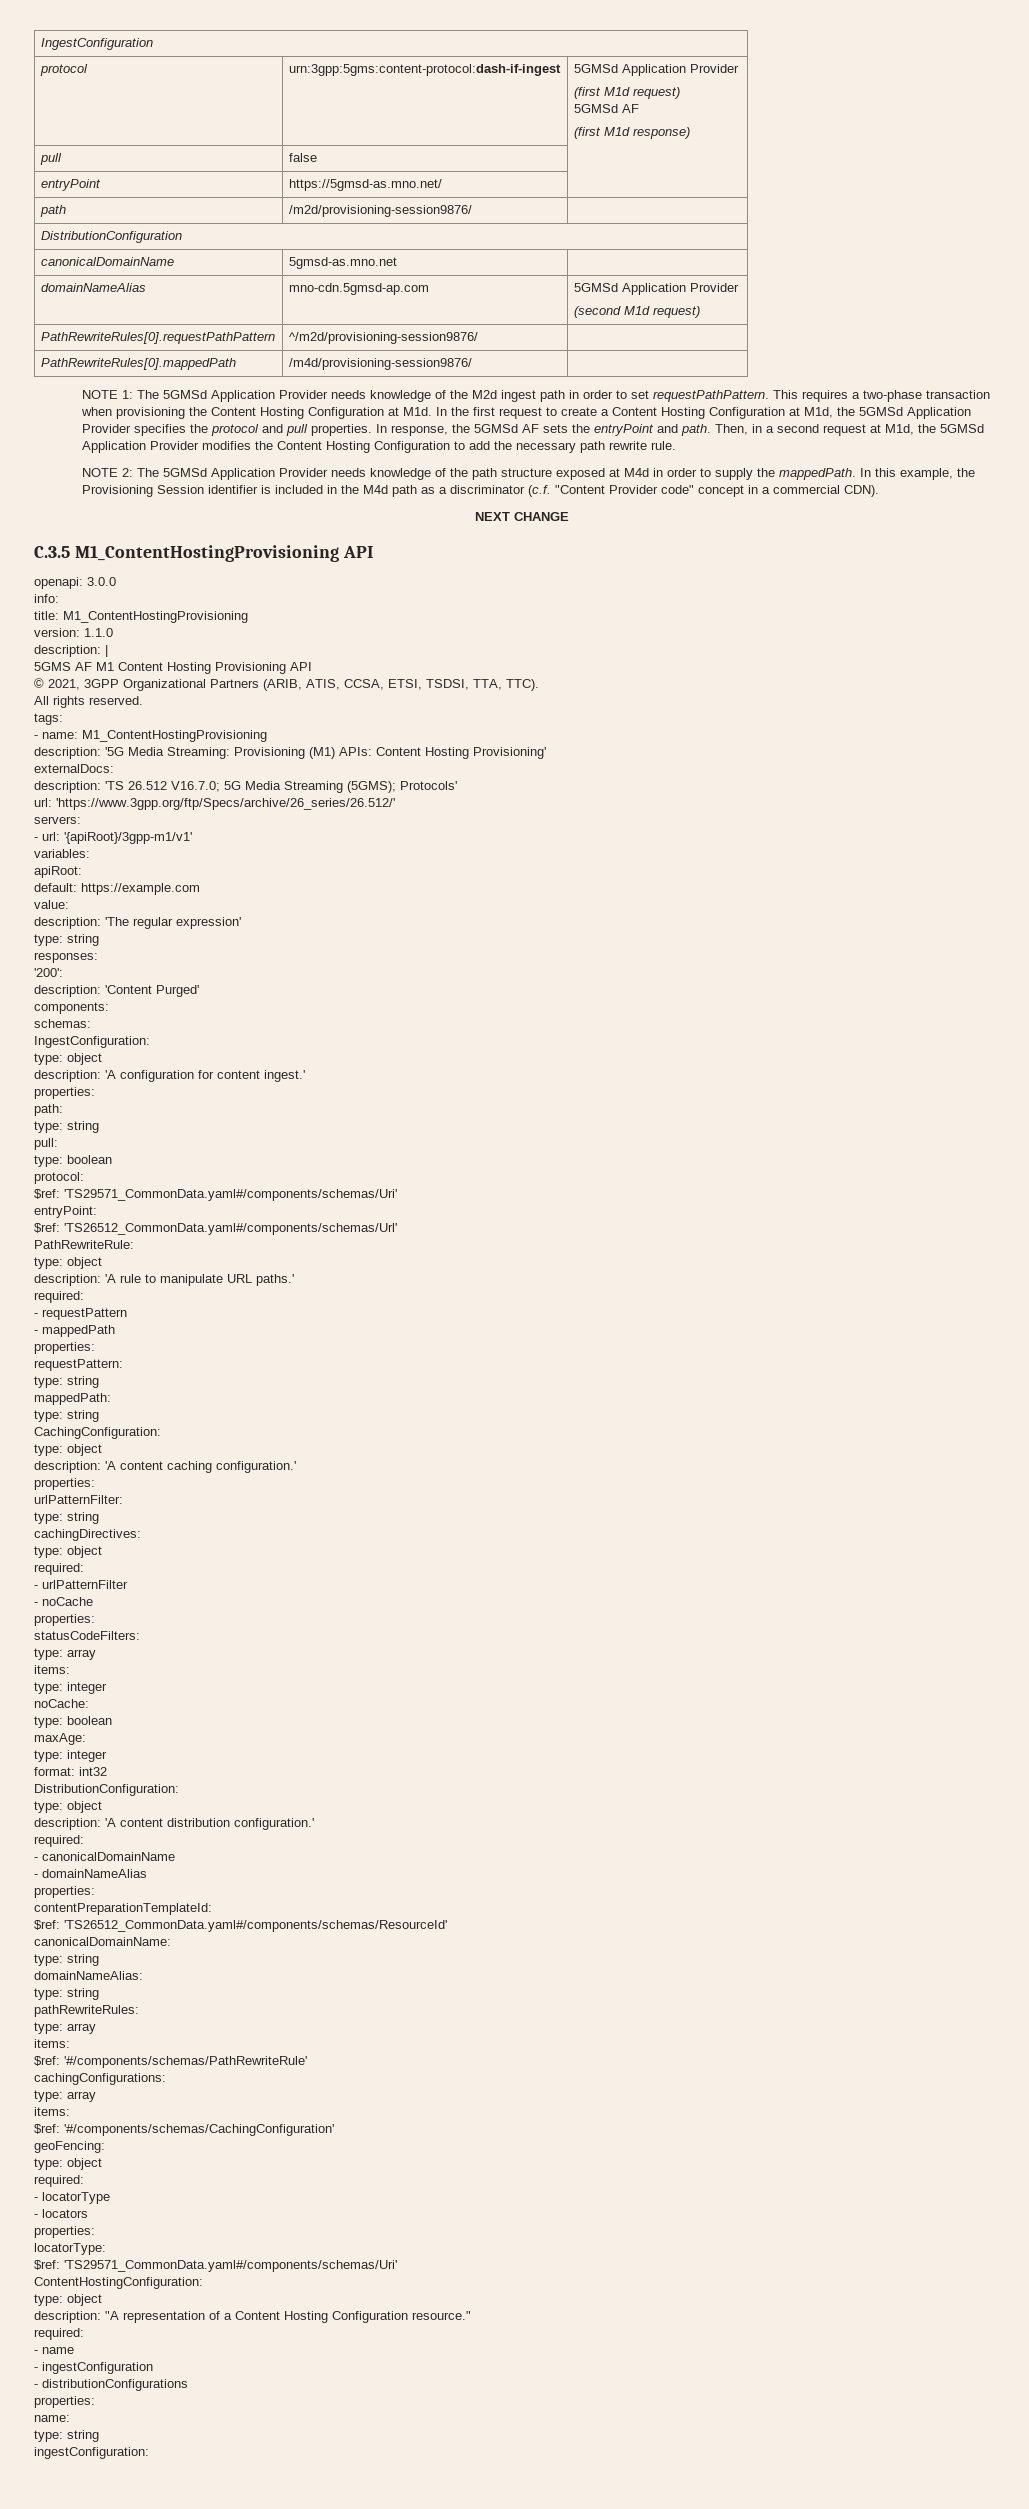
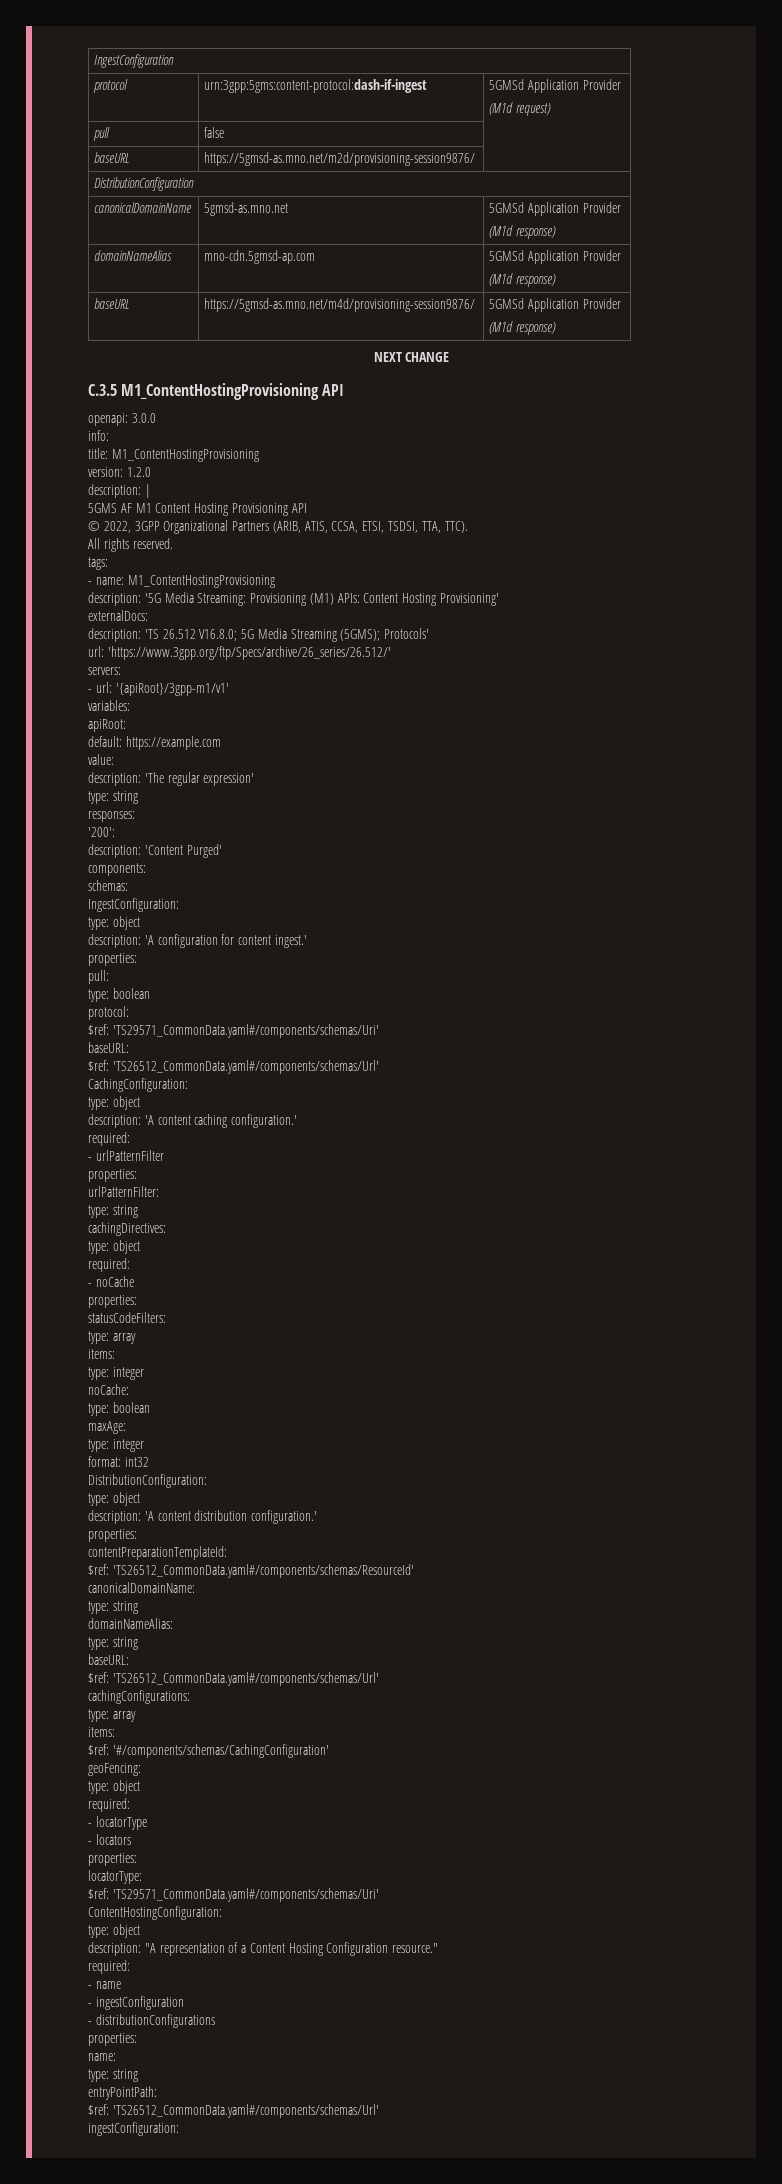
  protocol | urn:3gpp:5gms:content-protocol:dash-if-ingest | 5GMSd Application Provider
- (first M1d request)
- 5GMSd AF
- (first M1d response)
+ (M1d request)
  pull | false |
- entryPoint | https://5gmsd-as.mno.net/ |
- path | /m2d/provisioning-session9876/ |
+ baseURL | https://5gmsd-as.mno.net/m2d/provisioning-session9876/ |
  DistributionConfiguration
- canonicalDomainName | 5gmsd-as.mno.net |
+ canonicalDomainName | 5gmsd-as.mno.net | 5GMSd Application Provider
+ (M1d response)
  domainNameAlias | mno-cdn.5gmsd-ap.com | 5GMSd Application Provider
- (second M1d request)
- PathRewriteRules[0].requestPathPattern | ^/m2d/provisioning-session9876/ |
- PathRewriteRules[0].mappedPath | /m4d/provisioning-session9876/ |
- NOTE 1: The 5GMSd Application Provider needs knowledge of the M2d ingest path in order to set requestPathPattern. This requires a two-phase transaction when provisioning the Content Hosting Configuration at M1d. In the first request to create a Content Hosting Configuration at M1d, the 5GMSd Application Provider specifies the protocol and pull properties. In response, the 5GMSd AF sets the entryPoint and path. Then, in a second request at M1d, the 5GMSd Application Provider modifies the Content Hosting Configuration to add the necessary path rewrite rule.
- NOTE 2: The 5GMSd Application Provider needs knowledge of the path structure exposed at M4d in order to supply the mappedPath. In this example, the Provisioning Session identifier is included in the M4d path as a discriminator (c.f. "Content Provider code" concept in a commercial CDN).
+ (M1d response)
+ baseURL | https://5gmsd-as.mno.net/m4d/provisioning-session9876/ | 5GMSd Application Provider
+ (M1d response)
- version: 1.1.0
+ version: 1.2.0
- © 2021, 3GPP Organizational Partners (ARIB, ATIS, CCSA, ETSI, TSDSI, TTA, TTC).
+ © 2022, 3GPP Organizational Partners (ARIB, ATIS, CCSA, ETSI, TSDSI, TTA, TTC).
- description: 'TS 26.512 V16.7.0; 5G Media Streaming (5GMS); Protocols'
+ description: 'TS 26.512 V16.8.0; 5G Media Streaming (5GMS); Protocols'
- path:
- type: string
  protocol:
  $ref: 'TS29571_CommonData.yaml#/components/schemas/Uri'
- entryPoint:
+ baseURL:
  $ref: 'TS26512_CommonData.yaml#/components/schemas/Url'
- PathRewriteRule:
- type: object
- description: 'A rule to manipulate URL paths.'
- required:
- - requestPattern
- - mappedPath
- properties:
- requestPattern:
- type: string
- mappedPath:
- type: string
  description: 'A content caching configuration.'
+ required:
+ - urlPatternFilter
- - urlPatternFilter
  description: 'A content distribution configuration.'
- required:
- - canonicalDomainName
- - domainNameAlias
  domainNameAlias:
  type: string
- pathRewriteRules:
- type: array
- items:
- $ref: '#/components/schemas/PathRewriteRule'
+ baseURL:
+ $ref: 'TS26512_CommonData.yaml#/components/schemas/Url'
+ entryPointPath:
+ $ref: 'TS26512_CommonData.yaml#/components/schemas/Url'

